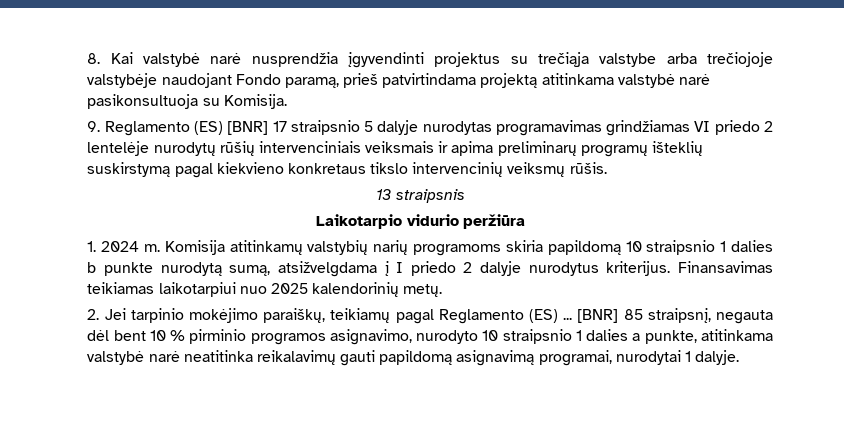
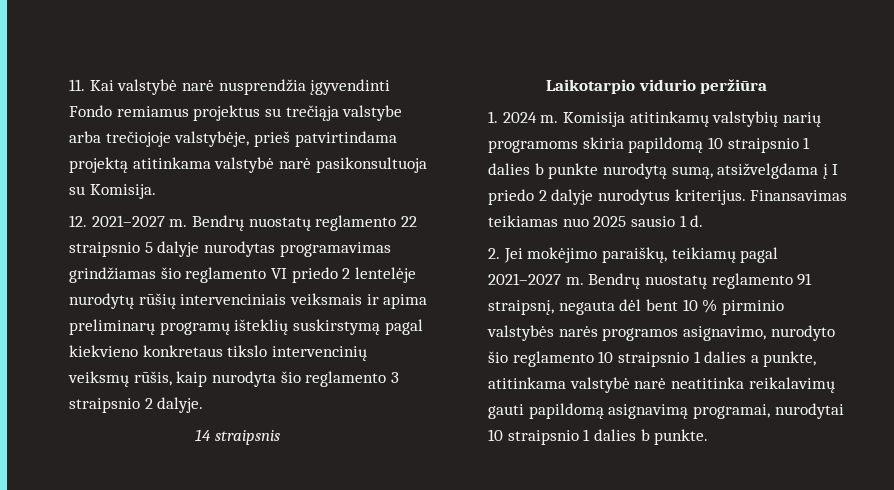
- 8. Kai valstybė narė nusprendžia įgyvendinti projektus su trečiąja valstybe arba trečiojoje valstybėje naudojant Fondo paramą, prieš patvirtindama projektą atitinkama valstybė narė pasikonsultuoja su Komisija.
+ 11. Kai valstybė narė nusprendžia įgyvendinti Fondo remiamus projektus su trečiąja valstybe arba trečiojoje valstybėje, prieš patvirtindama projektą atitinkama valstybė narė pasikonsultuoja su Komisija.
- 9. Reglamento (ES) [BNR] 17 straipsnio 5 dalyje nurodytas programavimas grindžiamas VI priedo 2 lentelėje nurodytų rūšių intervenciniais veiksmais ir apima preliminarų programų išteklių suskirstymą pagal kiekvieno konkretaus tikslo intervencinių veiksmų rūšis.
- 13 straipsnis
+ 12. 2021–2027 m. Bendrų nuostatų reglamento 22 straipsnio 5 dalyje nurodytas programavimas grindžiamas šio reglamento VI priedo 2 lentelėje nurodytų rūšių intervenciniais veiksmais ir apima preliminarų programų išteklių suskirstymą pagal kiekvieno konkretaus tikslo intervencinių veiksmų rūšis, kaip nurodyta šio reglamento 3 straipsnio 2 dalyje.
+ 14 straipsnis
- Finansavimas teikiamas laikotarpiui nuo 2025 kalendorinių metų.
+ Finansavimas teikiamas nuo 2025 sausio 1 d.
- 2. Jei tarpinio mokėjimo paraiškų, teikiamų pagal Reglamento (ES) ... [BNR] 85 straipsnį, negauta dėl bent 10 % pirminio programos asignavimo, nurodyto 10 straipsnio 1 dalies a punkte, atitinkama valstybė narė neatitinka reikalavimų gauti papildomą asignavimą programai, nurodytai 1 dalyje.
+ 2. Jei mokėjimo paraiškų, teikiamų pagal 2021–2027 m. Bendrų nuostatų reglamento 91 straipsnį, negauta dėl bent 10 % pirminio valstybės narės programos asignavimo, nurodyto šio reglamento 10 straipsnio 1 dalies a punkte, atitinkama valstybė narė neatitinka reikalavimų gauti papildomą asignavimą programai, nurodytai 10 straipsnio 1 dalies b punkte.

